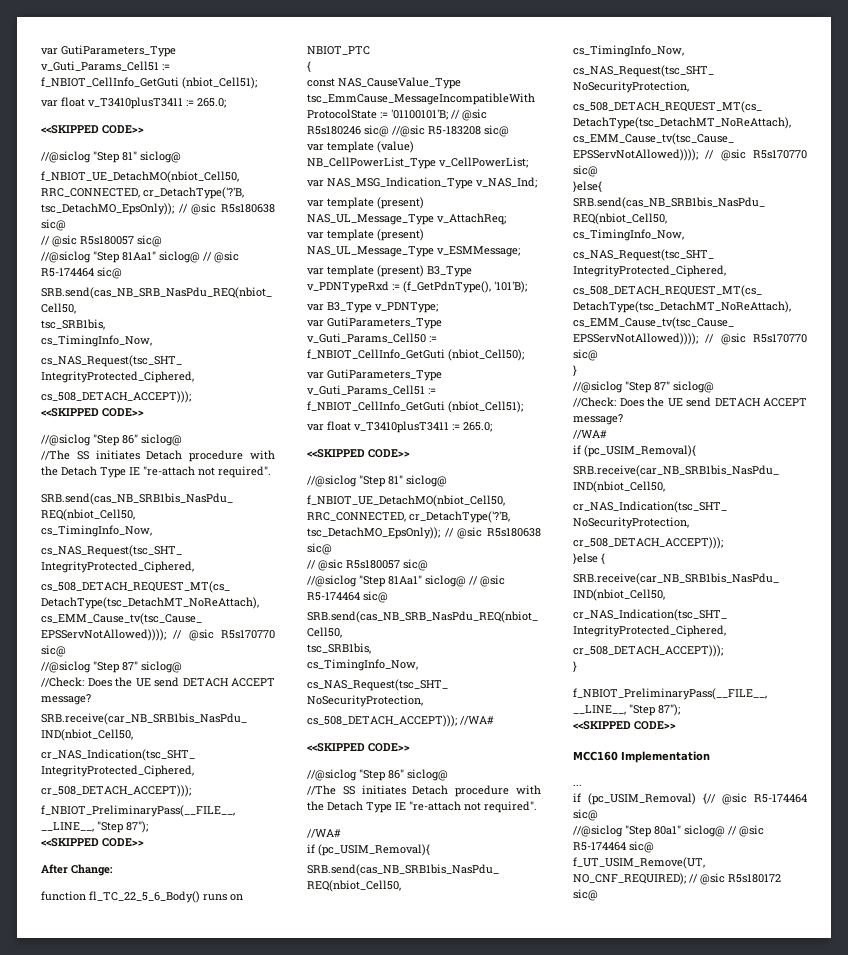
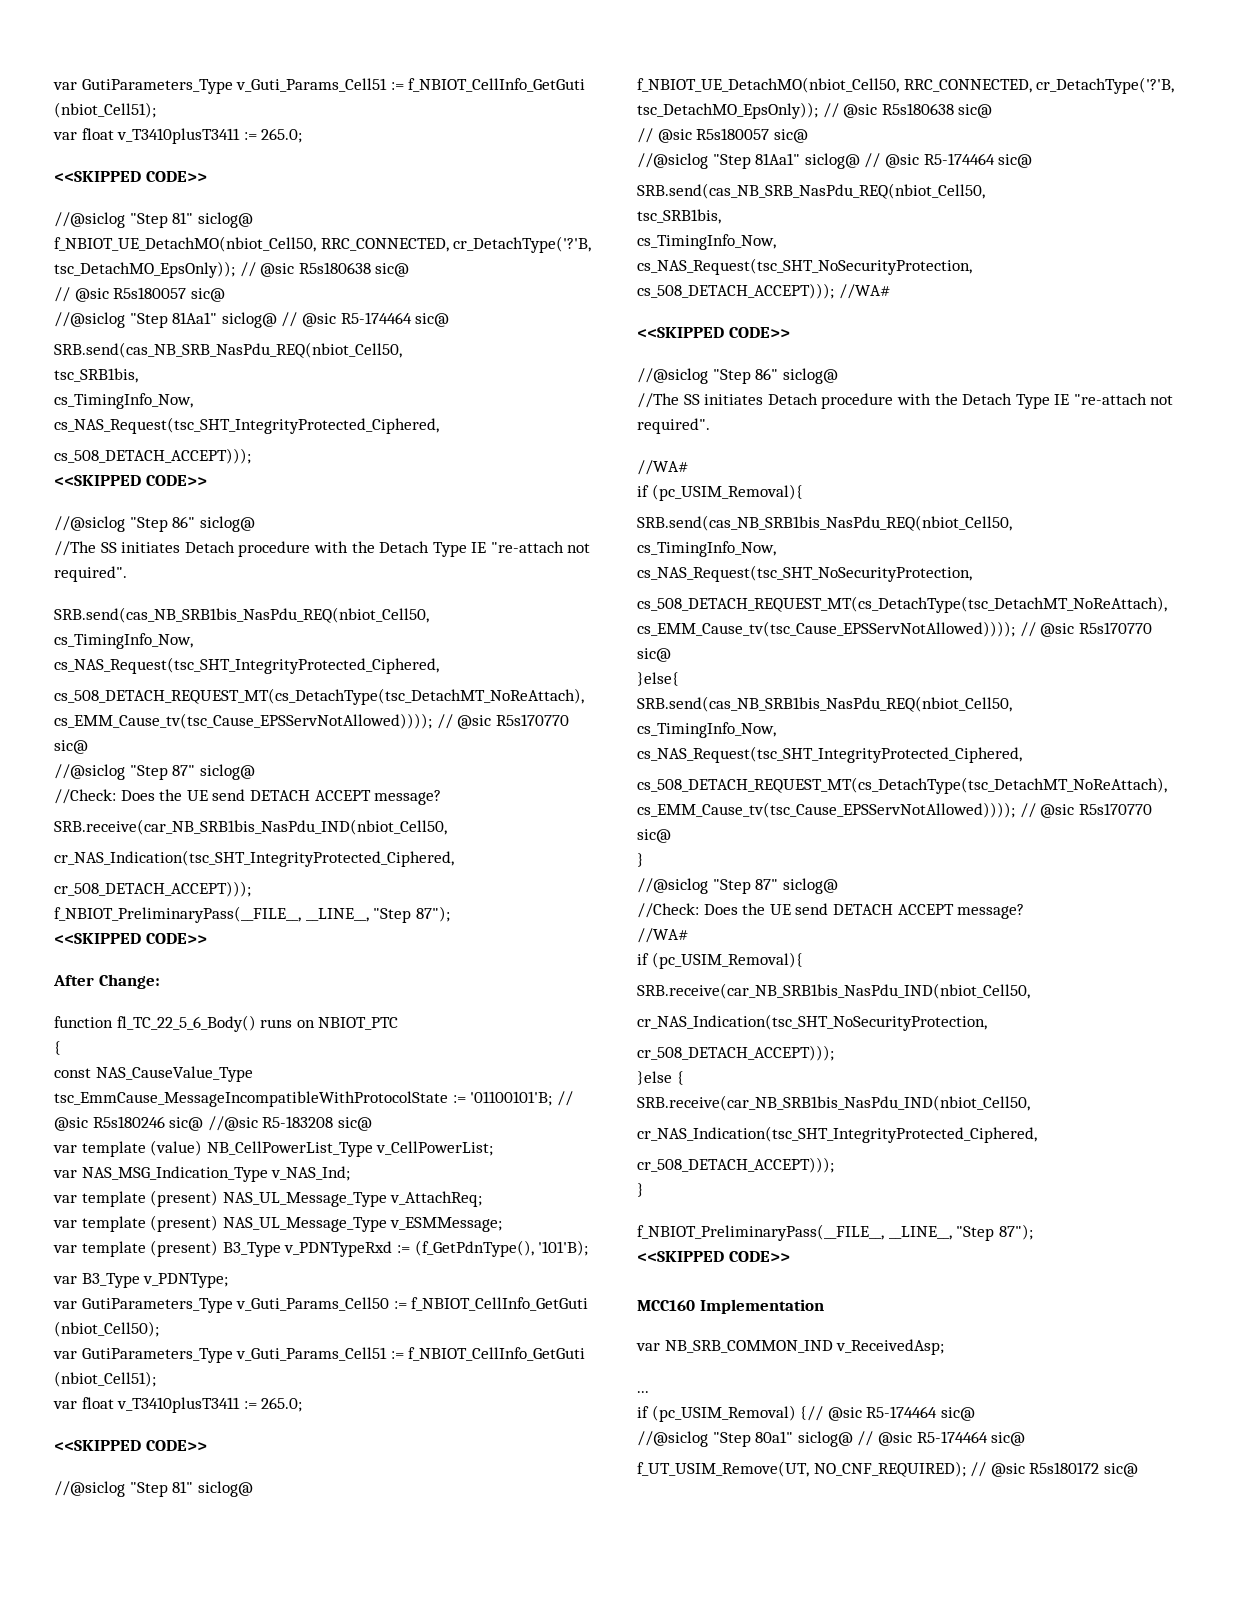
+ var NB_SRB_COMMON_IND v_ReceivedAsp;

